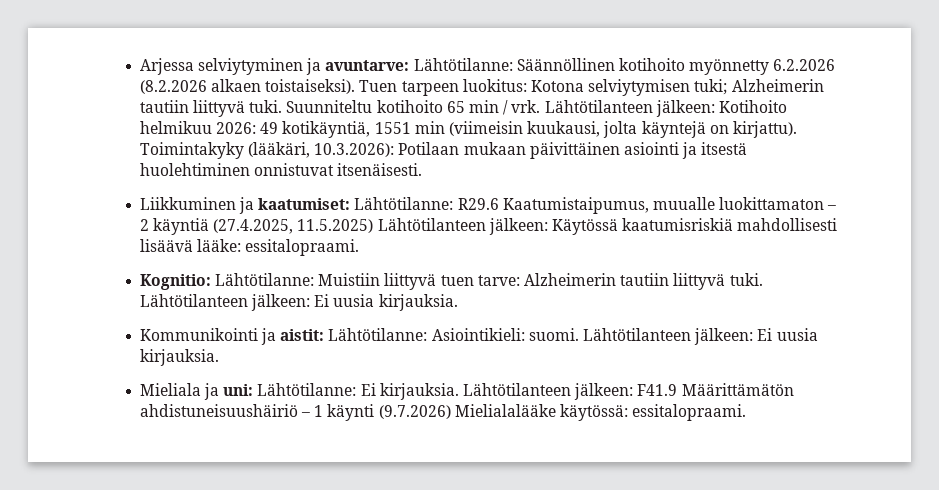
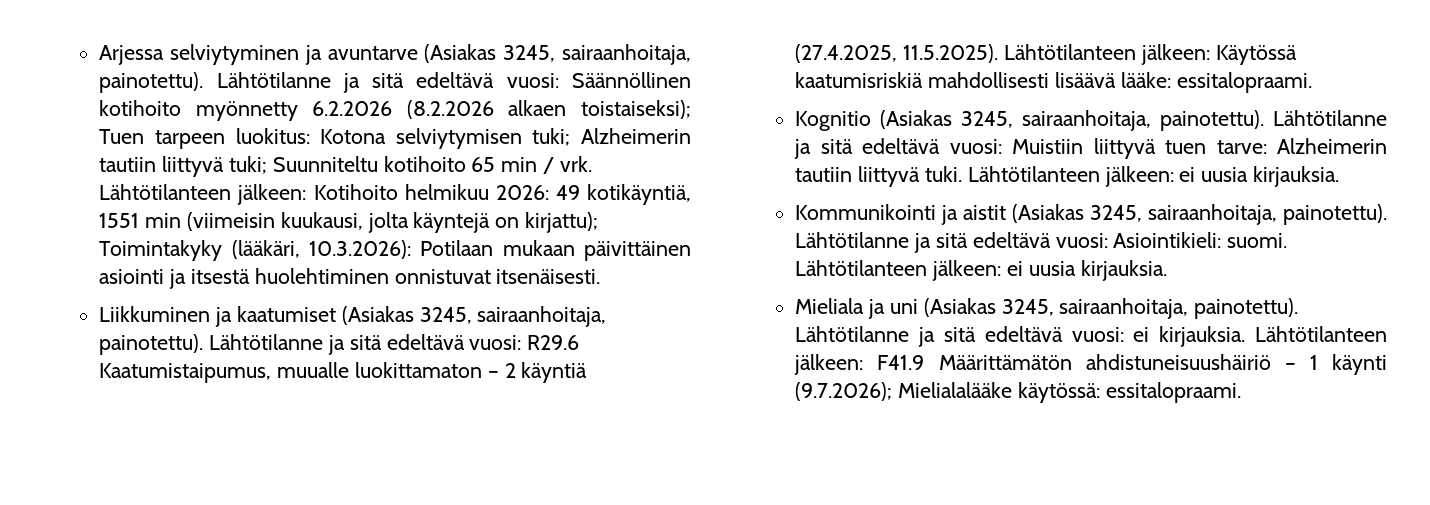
- Arjessa selviytyminen ja avuntarve: Lähtötilanne: Säännöllinen kotihoito myönnetty 6.2.2026 (8.2.2026 alkaen toistaiseksi). Tuen tarpeen luokitus: Kotona selviytymisen tuki; Alzheimerin tautiin liittyvä tuki. Suunniteltu kotihoito 65 min / vrk.
+ Arjessa selviytyminen ja avuntarve (Asiakas 3245, sairaanhoitaja, painotettu). Lähtötilanne ja sitä edeltävä vuosi: Säännöllinen kotihoito myönnetty 6.2.2026 (8.2.2026 alkaen toistaiseksi); Tuen tarpeen luokitus: Kotona selviytymisen tuki; Alzheimerin tautiin liittyvä tuki; Suunniteltu kotihoito 65 min / vrk.
- Lähtötilanteen jälkeen: Kotihoito helmikuu 2026: 49 kotikäyntiä, 1551 min (viimeisin kuukausi, jolta käyntejä on kirjattu). Toimintakyky (lääkäri, 10.3.2026): Potilaan mukaan päivittäinen asiointi ja itsestä huolehtiminen onnistuvat itsenäisesti.
+ Lähtötilanteen jälkeen: Kotihoito helmikuu 2026: 49 kotikäyntiä, 1551 min (viimeisin kuukausi, jolta käyntejä on kirjattu); Toimintakyky (lääkäri, 10.3.2026): Potilaan mukaan päivittäinen asiointi ja itsestä huolehtiminen onnistuvat itsenäisesti.
- Liikkuminen ja kaatumiset: Lähtötilanne: R29.6 Kaatumistaipumus, muualle luokittamaton – 2 käyntiä (27.4.2025, 11.5.2025) Lähtötilanteen jälkeen: Käytössä kaatumisriskiä mahdollisesti lisäävä lääke: essitalopraami.
+ Liikkuminen ja kaatumiset (Asiakas 3245, sairaanhoitaja, painotettu). Lähtötilanne ja sitä edeltävä vuosi: R29.6 Kaatumistaipumus, muualle luokittamaton – 2 käyntiä (27.4.2025, 11.5.2025). Lähtötilanteen jälkeen: Käytössä kaatumisriskiä mahdollisesti lisäävä lääke: essitalopraami.
- Kognitio: Lähtötilanne: Muistiin liittyvä tuen tarve: Alzheimerin tautiin liittyvä tuki. Lähtötilanteen jälkeen: Ei uusia kirjauksia.
+ Kognitio (Asiakas 3245, sairaanhoitaja, painotettu). Lähtötilanne ja sitä edeltävä vuosi: Muistiin liittyvä tuen tarve: Alzheimerin tautiin liittyvä tuki. Lähtötilanteen jälkeen: ei uusia kirjauksia.
- Kommunikointi ja aistit: Lähtötilanne: Asiointikieli: suomi. Lähtötilanteen jälkeen: Ei uusia kirjauksia.
+ Kommunikointi ja aistit (Asiakas 3245, sairaanhoitaja, painotettu). Lähtötilanne ja sitä edeltävä vuosi: Asiointikieli: suomi. Lähtötilanteen jälkeen: ei uusia kirjauksia.
- Mieliala ja uni: Lähtötilanne: Ei kirjauksia.
+ Mieliala ja uni (Asiakas 3245, sairaanhoitaja, painotettu). Lähtötilanne ja sitä edeltävä vuosi: ei kirjauksia.
- Lähtötilanteen jälkeen: F41.9 Määrittämätön ahdistuneisuushäiriö – 1 käynti (9.7.2026) Mielialalääke käytössä: essitalopraami.
+ Lähtötilanteen jälkeen: F41.9 Määrittämätön ahdistuneisuushäiriö – 1 käynti (9.7.2026); Mielialalääke käytössä: essitalopraami.

